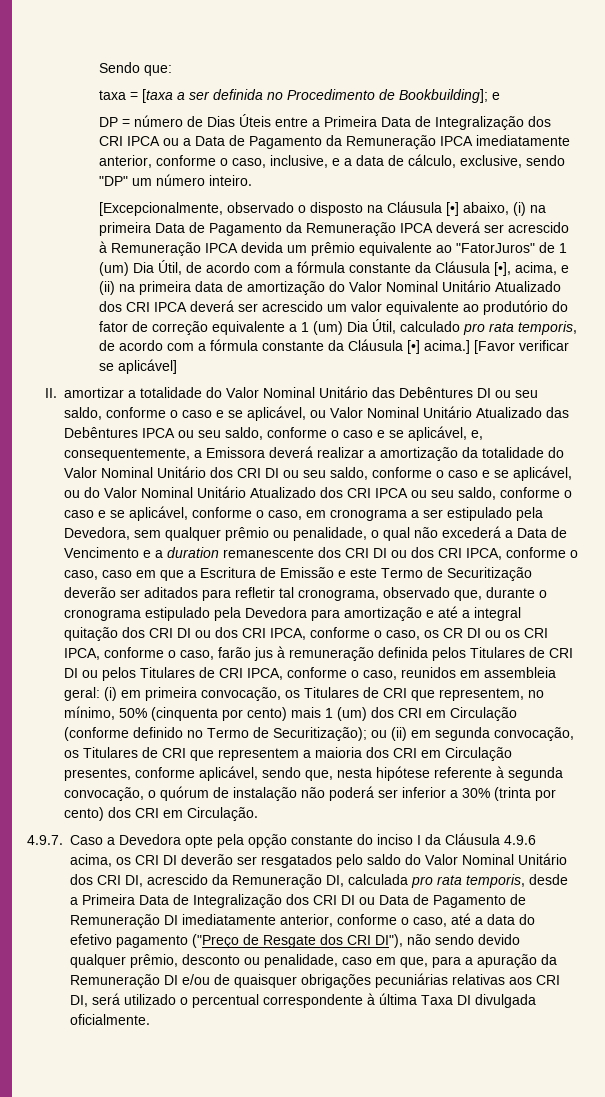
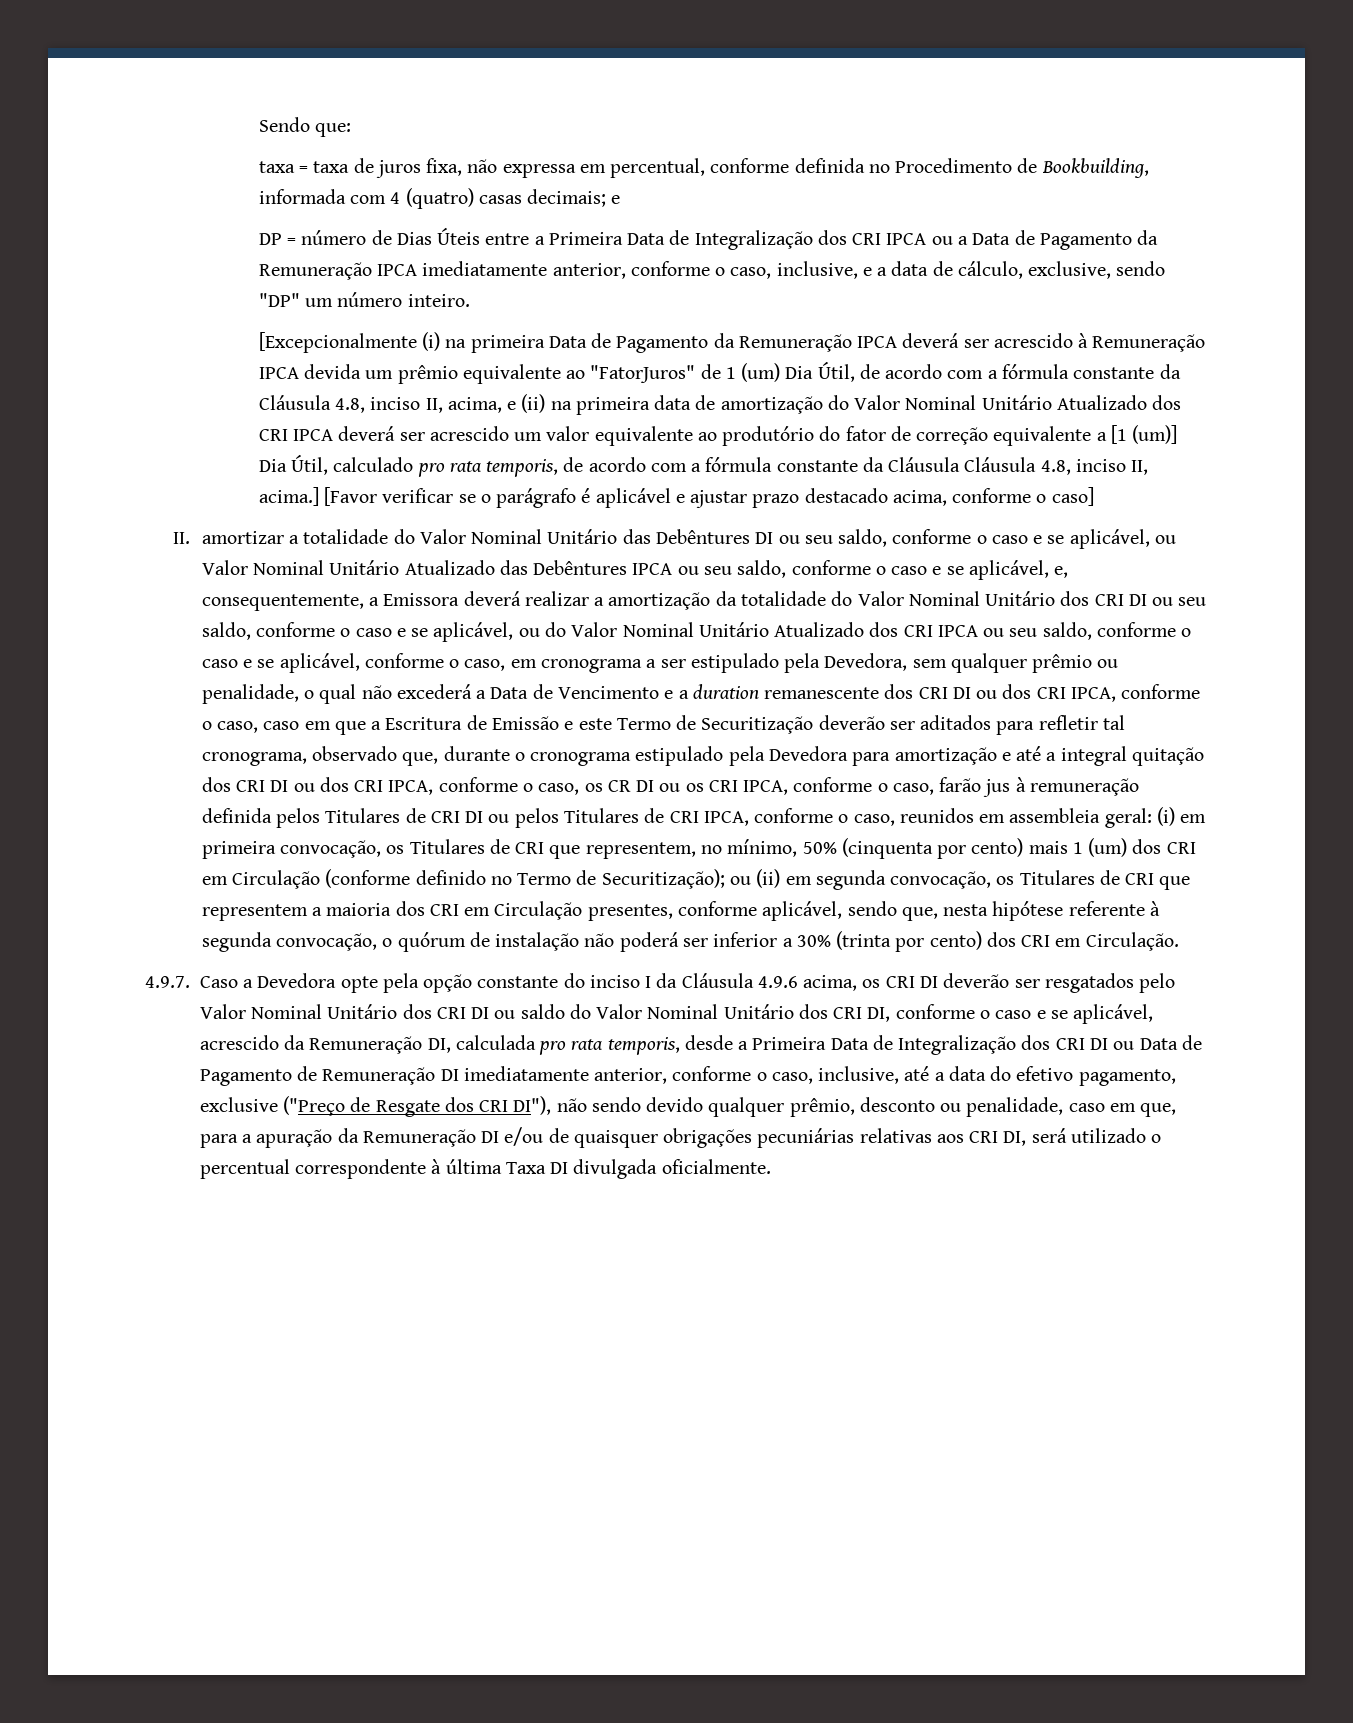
- taxa = [taxa a ser definida no Procedimento de Bookbuilding]; e
+ taxa = taxa de juros fixa, não expressa em percentual, conforme definida no Procedimento de Bookbuilding, informada com 4 (quatro) casas decimais; e
- [Excepcionalmente, observado o disposto na Cláusula [•] abaixo, (i) na primeira Data de Pagamento da Remuneração IPCA deverá ser acrescido à Remuneração IPCA devida um prêmio equivalente ao "FatorJuros" de 1 (um) Dia Útil, de acordo com a fórmula constante da Cláusula [•], acima, e (ii) na primeira data de amortização do Valor Nominal Unitário Atualizado dos CRI IPCA deverá ser acrescido um valor equivalente ao produtório do fator de correção equivalente a 1 (um) Dia Útil, calculado pro rata temporis, de acordo com a fórmula constante da Cláusula [•] acima.] [Favor verificar se aplicável]
+ [Excepcionalmente (i) na primeira Data de Pagamento da Remuneração IPCA deverá ser acrescido à Remuneração IPCA devida um prêmio equivalente ao "FatorJuros" de 1 (um) Dia Útil, de acordo com a fórmula constante da Cláusula 4.8, inciso II, acima, e (ii) na primeira data de amortização do Valor Nominal Unitário Atualizado dos CRI IPCA deverá ser acrescido um valor equivalente ao produtório do fator de correção equivalente a [1 (um)] Dia Útil, calculado pro rata temporis, de acordo com a fórmula constante da Cláusula Cláusula 4.8, inciso II, acima.] [Favor verificar se o parágrafo é aplicável e ajustar prazo destacado acima, conforme o caso]
- 4.9.7. Caso a Devedora opte pela opção constante do inciso I da Cláusula 4.9.6 acima, os CRI DI deverão ser resgatados pelo saldo do Valor Nominal Unitário dos CRI DI, acrescido da Remuneração DI, calculada pro rata temporis, desde a Primeira Data de Integralização dos CRI DI ou Data de Pagamento de Remuneração DI imediatamente anterior, conforme o caso, até a data do efetivo pagamento ("Preço de Resgate dos CRI DI"), não sendo devido qualquer prêmio, desconto ou penalidade, caso em que, para a apuração da Remuneração DI e/ou de quaisquer obrigações pecuniárias relativas aos CRI DI, será utilizado o percentual correspondente à última Taxa DI divulgada oficialmente.
+ 4.9.7. Caso a Devedora opte pela opção constante do inciso I da Cláusula 4.9.6 acima, os CRI DI deverão ser resgatados pelo Valor Nominal Unitário dos CRI DI ou saldo do Valor Nominal Unitário dos CRI DI, conforme o caso e se aplicável, acrescido da Remuneração DI, calculada pro rata temporis, desde a Primeira Data de Integralização dos CRI DI ou Data de Pagamento de Remuneração DI imediatamente anterior, conforme o caso, inclusive, até a data do efetivo pagamento, exclusive ("Preço de Resgate dos CRI DI"), não sendo devido qualquer prêmio, desconto ou penalidade, caso em que, para a apuração da Remuneração DI e/ou de quaisquer obrigações pecuniárias relativas aos CRI DI, será utilizado o percentual correspondente à última Taxa DI divulgada oficialmente.

